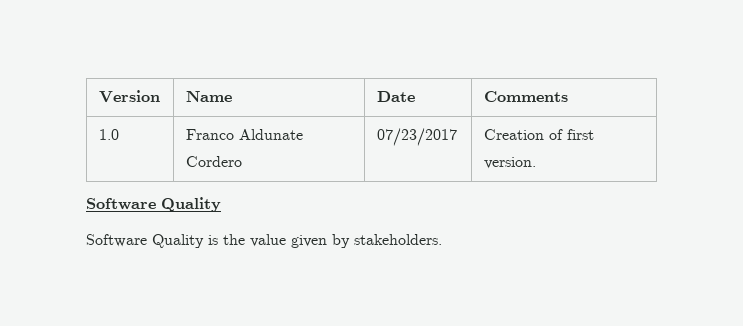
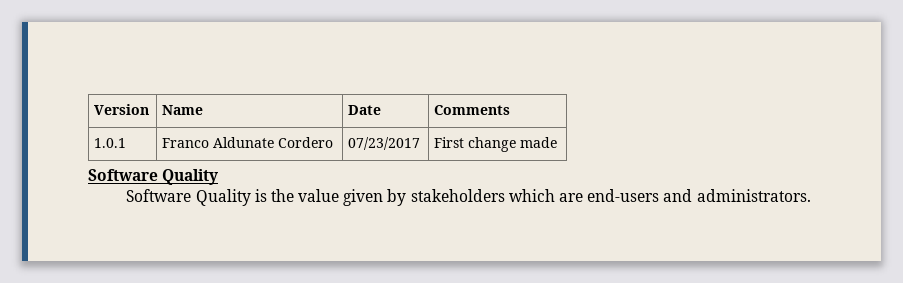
- 1.0 | Franco Aldunate Cordero | 07/23/2017 | Creation of first version.
+ 1.0.1 | Franco Aldunate Cordero | 07/23/2017 | First change made
- Software Quality is the value given by stakeholders.
+ Software Quality is the value given by stakeholders which are end-users and administrators.

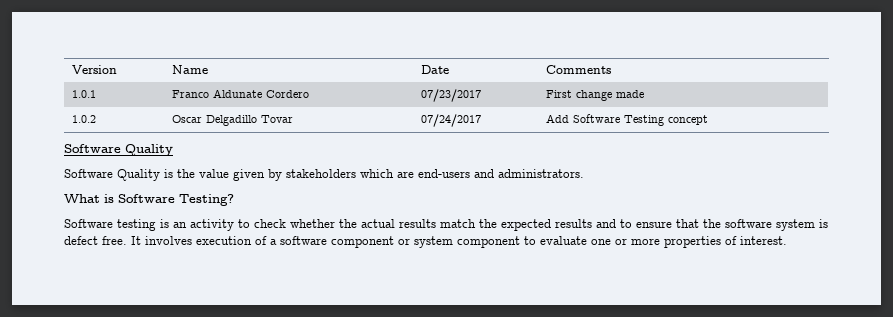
+ 1.0.2 | Oscar Delgadillo Tovar | 07/24/2017 | Add Software Testing concept
+ What is Software Testing?
+ Software testing is an activity to check whether the actual results match the expected results and to ensure that the software system is defect free. It involves execution of a software component or system component to evaluate one or more properties of interest.

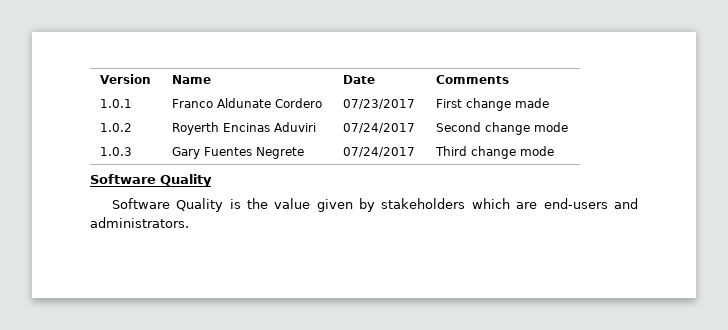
- 1.0.2 | Oscar Delgadillo Tovar | 07/24/2017 | Add Software Testing concept
+ 1.0.2 | Royerth Encinas Aduviri | 07/24/2017 | Second change mode
+ 1.0.3 | Gary Fuentes Negrete | 07/24/2017 | Third change mode
- What is Software Testing?
- Software testing is an activity to check whether the actual results match the expected results and to ensure that the software system is defect free. It involves execution of a software component or system component to evaluate one or more properties of interest.

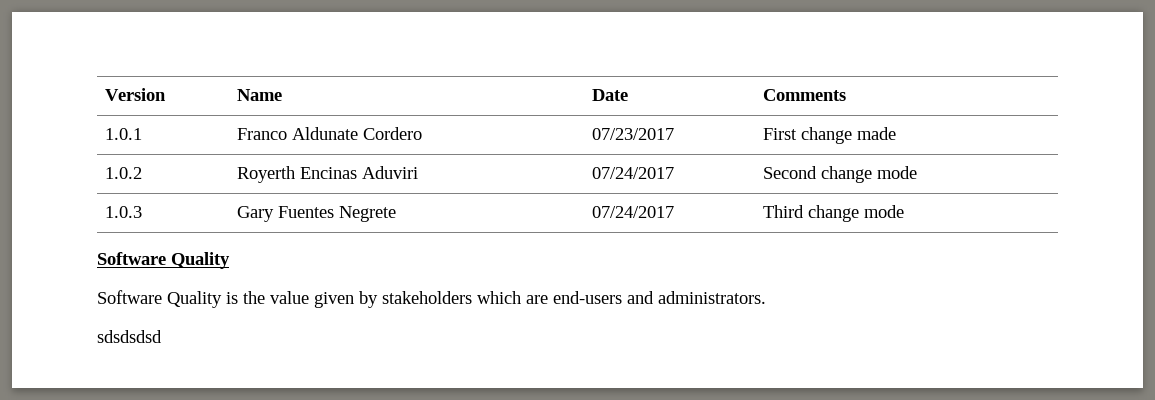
+ sdsdsdsd

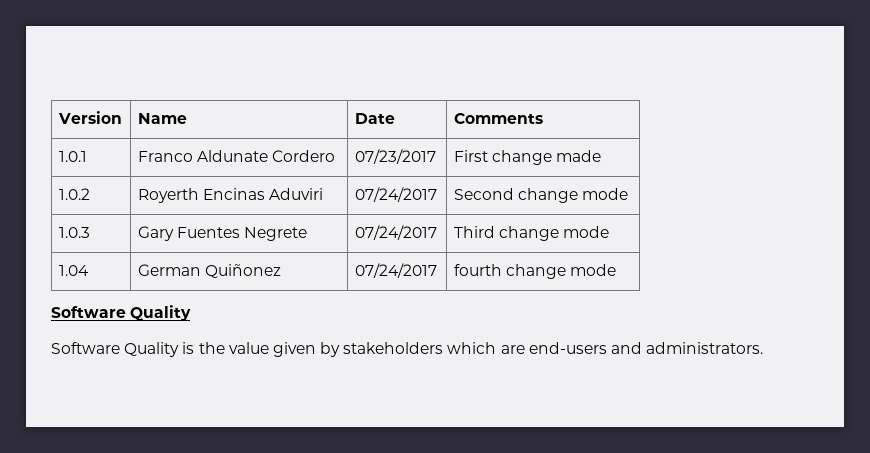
+ 1.04 | German Quiñonez | 07/24/2017 | fourth change mode
- sdsdsdsd

